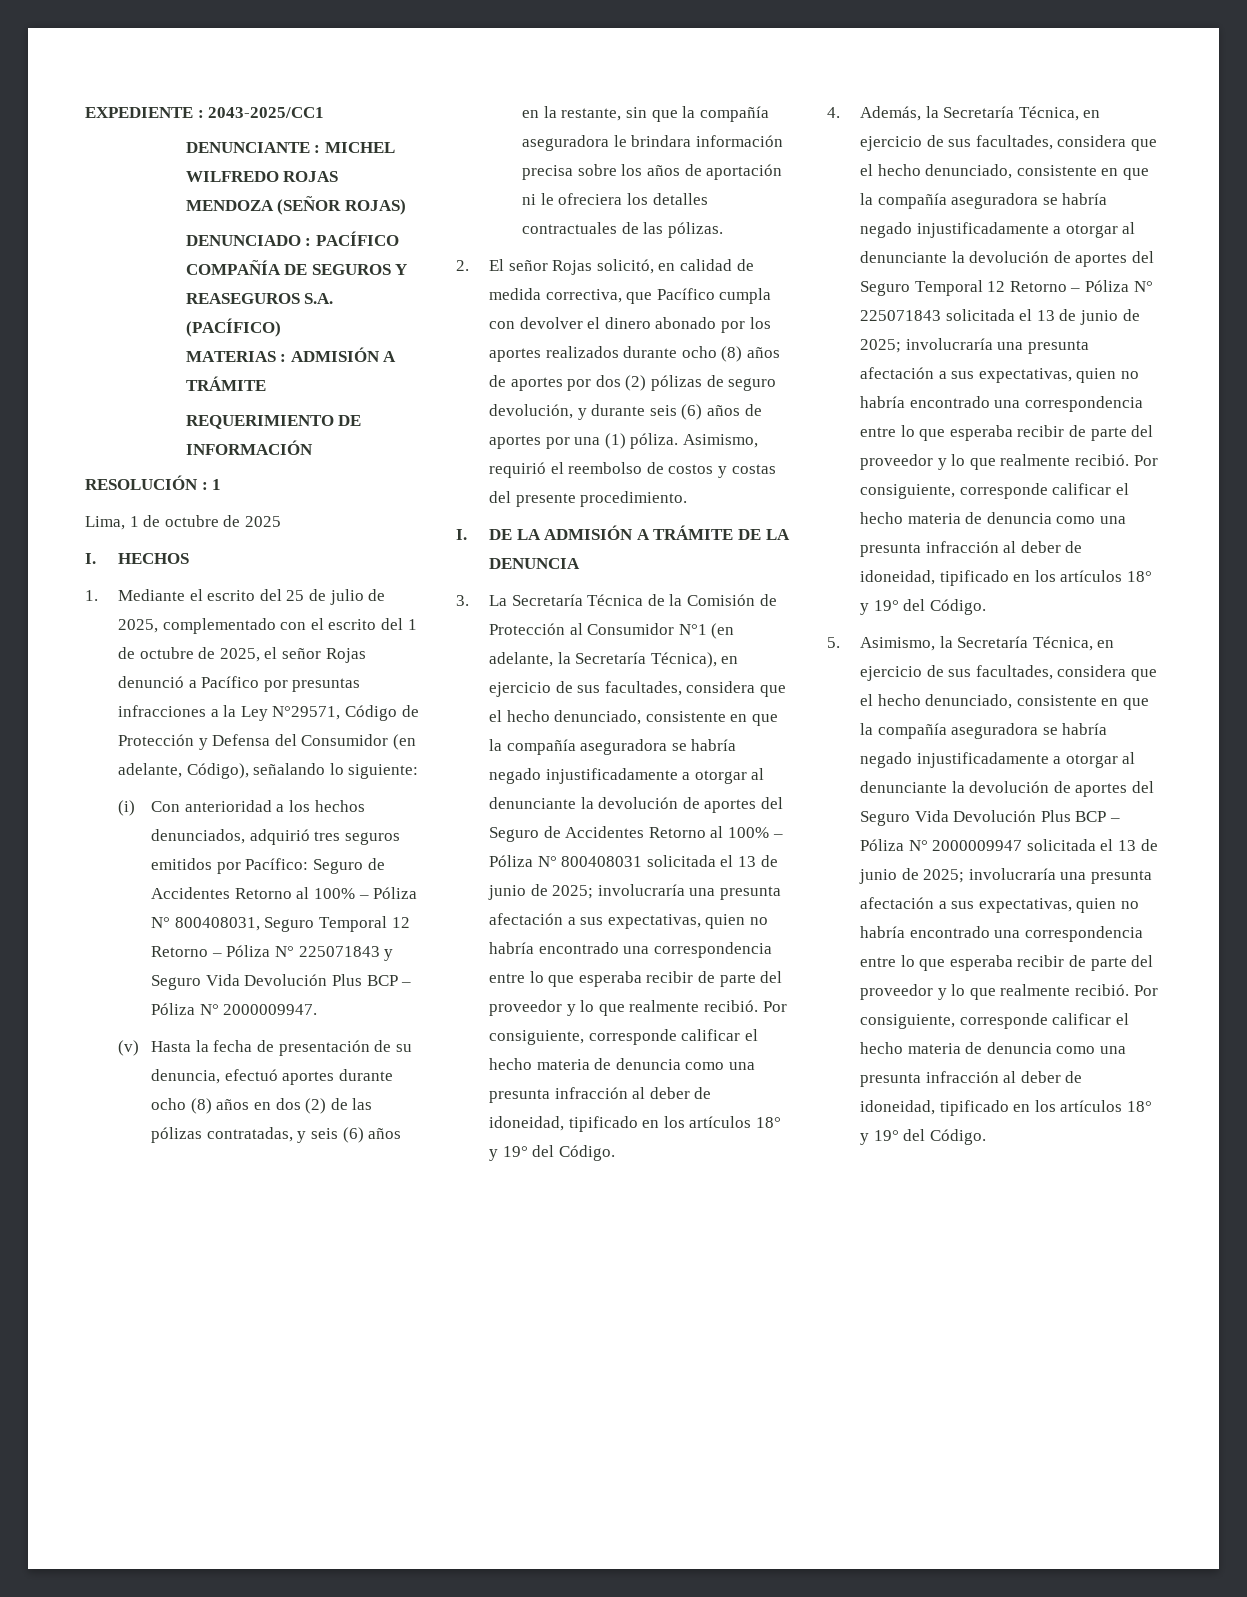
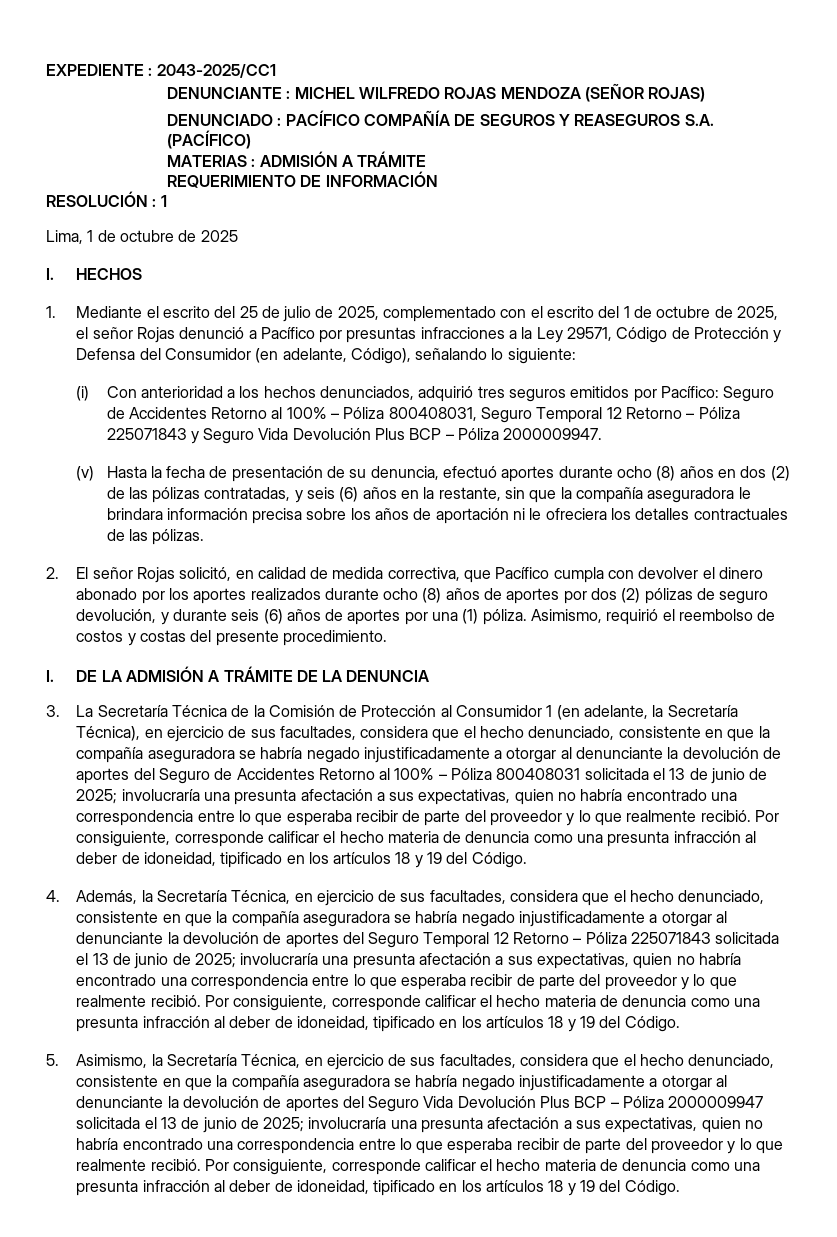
- 1. Mediante el escrito del 25 de julio de 2025, complementado con el escrito del 1 de octubre de 2025, el señor Rojas denunció a Pacífico por presuntas infracciones a la Ley N°29571, Código de Protección y Defensa del Consumidor (en adelante, Código), señalando lo siguiente:
+ 1. Mediante el escrito del 25 de julio de 2025, complementado con el escrito del 1 de octubre de 2025, el señor Rojas denunció a Pacífico por presuntas infracciones a la Ley 29571, Código de Protección y Defensa del Consumidor (en adelante, Código), señalando lo siguiente:
- (i) Con anterioridad a los hechos denunciados, adquirió tres seguros emitidos por Pacífico: Seguro de Accidentes Retorno al 100% – Póliza N° 800408031, Seguro Temporal 12 Retorno – Póliza N° 225071843 y Seguro Vida Devolución Plus BCP – Póliza N° 2000009947.
+ (i) Con anterioridad a los hechos denunciados, adquirió tres seguros emitidos por Pacífico: Seguro de Accidentes Retorno al 100% – Póliza 800408031, Seguro Temporal 12 Retorno – Póliza 225071843 y Seguro Vida Devolución Plus BCP – Póliza 2000009947.
- 3. La Secretaría Técnica de la Comisión de Protección al Consumidor N°1 (en adelante, la Secretaría Técnica), en ejercicio de sus facultades, considera que el hecho denunciado, consistente en que la compañía aseguradora se habría negado injustificadamente a otorgar al denunciante la devolución de aportes del Seguro de Accidentes Retorno al 100% – Póliza N° 800408031 solicitada el 13 de junio de 2025; involucraría una presunta afectación a sus expectativas, quien no habría encontrado una correspondencia entre lo que esperaba recibir de parte del proveedor y lo que realmente recibió. Por consiguiente, corresponde calificar el hecho materia de denuncia como una presunta infracción al deber de idoneidad, tipificado en los artículos 18° y 19° del Código.
+ 3. La Secretaría Técnica de la Comisión de Protección al Consumidor 1 (en adelante, la Secretaría Técnica), en ejercicio de sus facultades, considera que el hecho denunciado, consistente en que la compañía aseguradora se habría negado injustificadamente a otorgar al denunciante la devolución de aportes del Seguro de Accidentes Retorno al 100% – Póliza 800408031 solicitada el 13 de junio de 2025; involucraría una presunta afectación a sus expectativas, quien no habría encontrado una correspondencia entre lo que esperaba recibir de parte del proveedor y lo que realmente recibió. Por consiguiente, corresponde calificar el hecho materia de denuncia como una presunta infracción al deber de idoneidad, tipificado en los artículos 18 y 19 del Código.
- 4. Además, la Secretaría Técnica, en ejercicio de sus facultades, considera que el hecho denunciado, consistente en que la compañía aseguradora se habría negado injustificadamente a otorgar al denunciante la devolución de aportes del Seguro Temporal 12 Retorno – Póliza N° 225071843 solicitada el 13 de junio de 2025; involucraría una presunta afectación a sus expectativas, quien no habría encontrado una correspondencia entre lo que esperaba recibir de parte del proveedor y lo que realmente recibió. Por consiguiente, corresponde calificar el hecho materia de denuncia como una presunta infracción al deber de idoneidad, tipificado en los artículos 18° y 19° del Código.
+ 4. Además, la Secretaría Técnica, en ejercicio de sus facultades, considera que el hecho denunciado, consistente en que la compañía aseguradora se habría negado injustificadamente a otorgar al denunciante la devolución de aportes del Seguro Temporal 12 Retorno – Póliza 225071843 solicitada el 13 de junio de 2025; involucraría una presunta afectación a sus expectativas, quien no habría encontrado una correspondencia entre lo que esperaba recibir de parte del proveedor y lo que realmente recibió. Por consiguiente, corresponde calificar el hecho materia de denuncia como una presunta infracción al deber de idoneidad, tipificado en los artículos 18 y 19 del Código.
- 5. Asimismo, la Secretaría Técnica, en ejercicio de sus facultades, considera que el hecho denunciado, consistente en que la compañía aseguradora se habría negado injustificadamente a otorgar al denunciante la devolución de aportes del Seguro Vida Devolución Plus BCP – Póliza N° 2000009947 solicitada el 13 de junio de 2025; involucraría una presunta afectación a sus expectativas, quien no habría encontrado una correspondencia entre lo que esperaba recibir de parte del proveedor y lo que realmente recibió. Por consiguiente, corresponde calificar el hecho materia de denuncia como una presunta infracción al deber de idoneidad, tipificado en los artículos 18° y 19° del Código.
+ 5. Asimismo, la Secretaría Técnica, en ejercicio de sus facultades, considera que el hecho denunciado, consistente en que la compañía aseguradora se habría negado injustificadamente a otorgar al denunciante la devolución de aportes del Seguro Vida Devolución Plus BCP – Póliza 2000009947 solicitada el 13 de junio de 2025; involucraría una presunta afectación a sus expectativas, quien no habría encontrado una correspondencia entre lo que esperaba recibir de parte del proveedor y lo que realmente recibió. Por consiguiente, corresponde calificar el hecho materia de denuncia como una presunta infracción al deber de idoneidad, tipificado en los artículos 18 y 19 del Código.

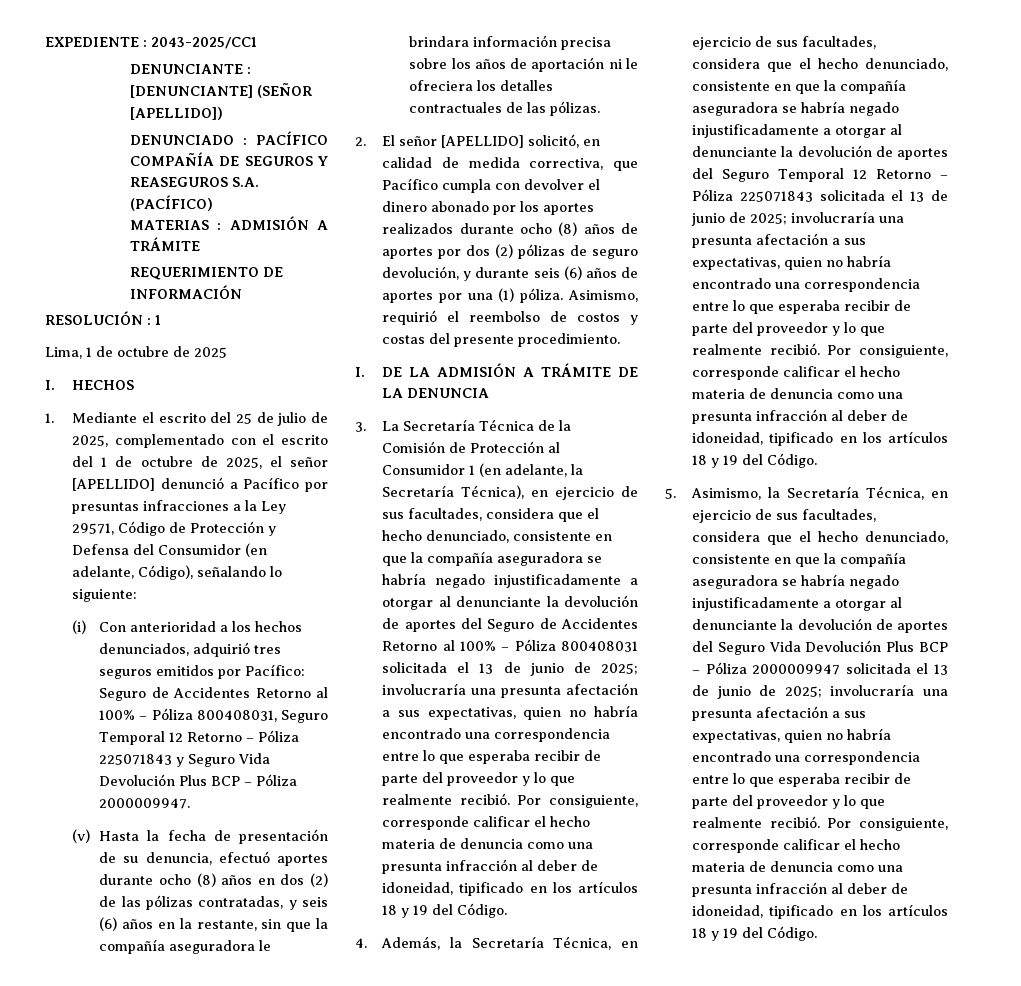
- DENUNCIANTE : MICHEL WILFREDO ROJAS MENDOZA (SEÑOR ROJAS)
+ DENUNCIANTE : [DENUNCIANTE] (SEÑOR [APELLIDO])
- 1. Mediante el escrito del 25 de julio de 2025, complementado con el escrito del 1 de octubre de 2025, el señor Rojas denunció a Pacífico por presuntas infracciones a la Ley 29571, Código de Protección y Defensa del Consumidor (en adelante, Código), señalando lo siguiente:
+ 1. Mediante el escrito del 25 de julio de 2025, complementado con el escrito del 1 de octubre de 2025, el señor [APELLIDO] denunció a Pacífico por presuntas infracciones a la Ley 29571, Código de Protección y Defensa del Consumidor (en adelante, Código), señalando lo siguiente:
- 2. El señor Rojas solicitó, en calidad de medida correctiva, que Pacífico cumpla con devolver el dinero abonado por los aportes realizados durante ocho (8) años de aportes por dos (2) pólizas de seguro devolución, y durante seis (6) años de aportes por una (1) póliza.
+ 2. El señor [APELLIDO] solicitó, en calidad de medida correctiva, que Pacífico cumpla con devolver el dinero abonado por los aportes realizados durante ocho (8) años de aportes por dos (2) pólizas de seguro devolución, y durante seis (6) años de aportes por una (1) póliza.

